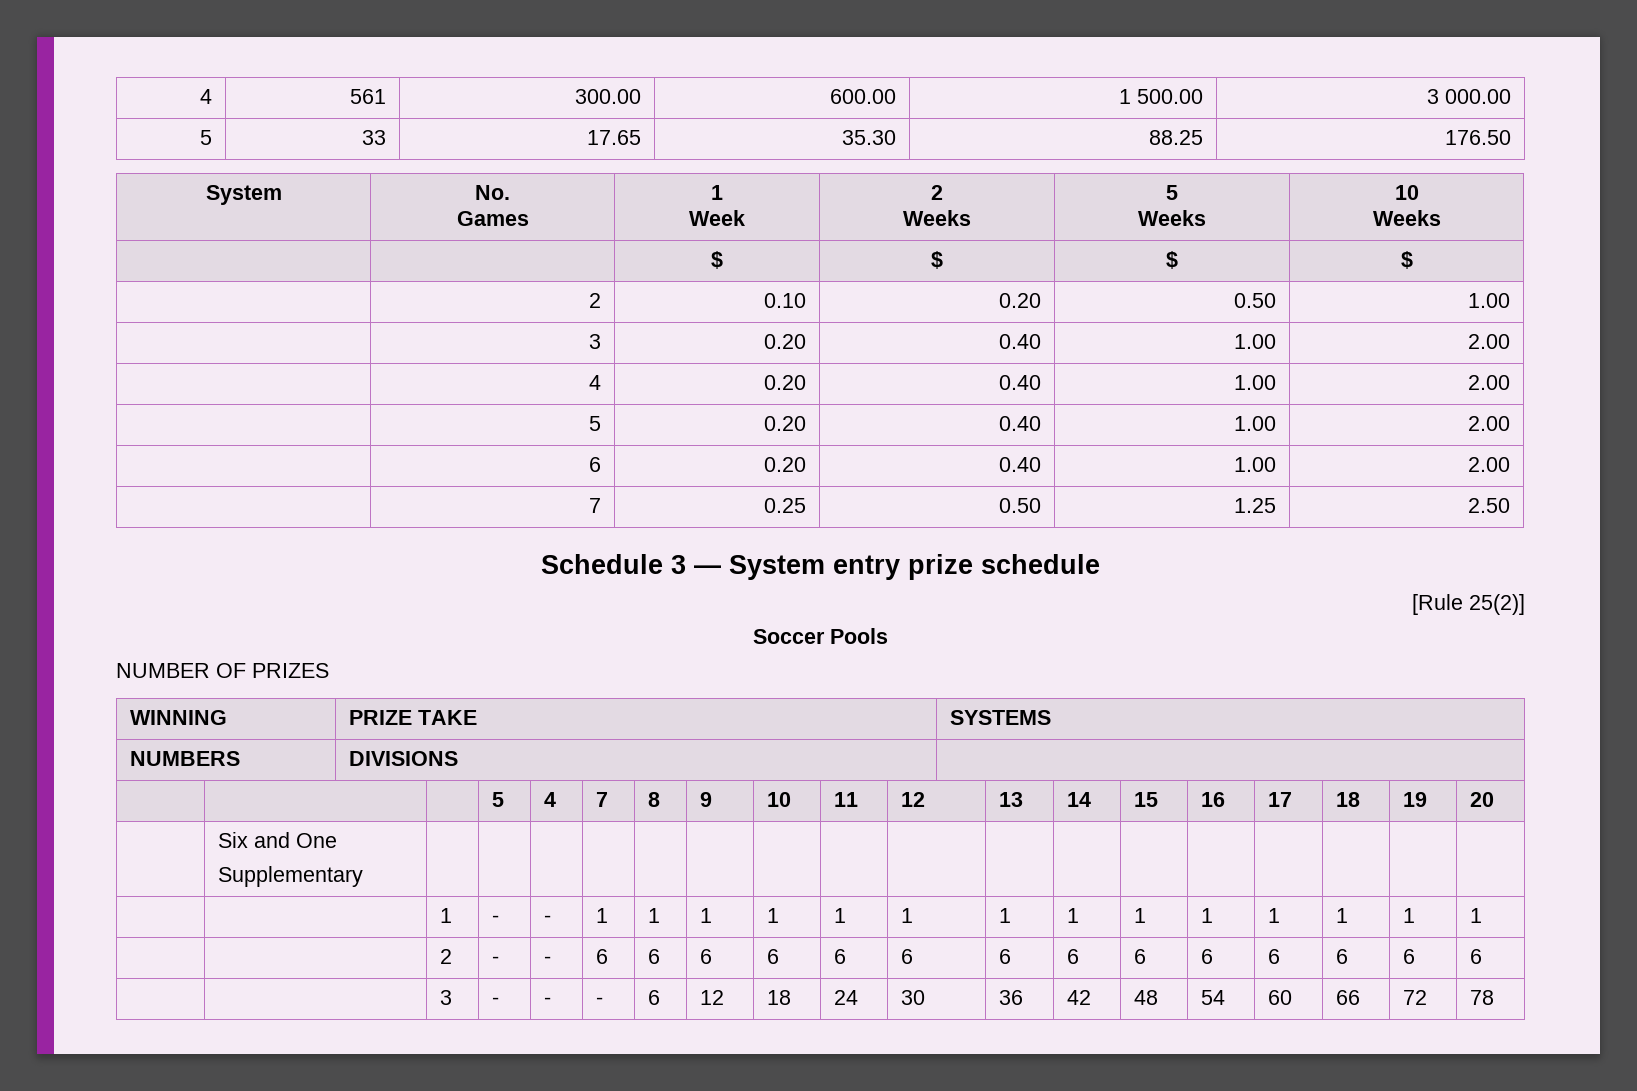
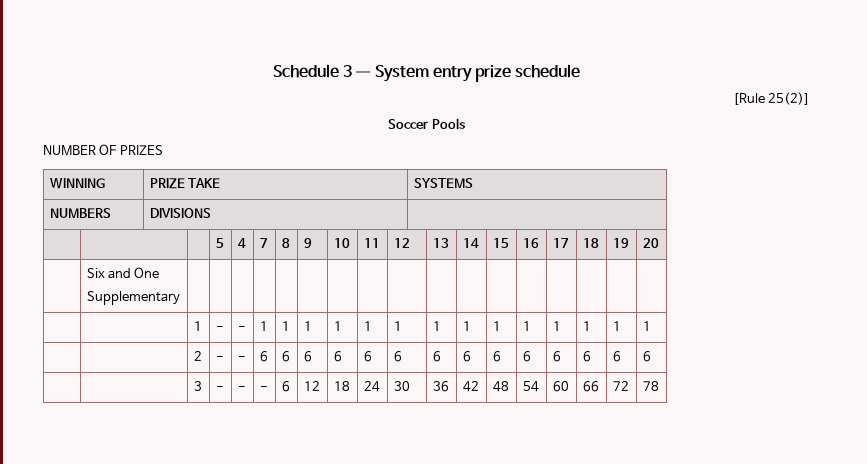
- 4 | 561 | 300.00 | 600.00 | 1 500.00 | 3 000.00
- 5 | 33 | 17.65 | 35.30 | 88.25 | 176.50
- System | No.
- Games | 1
- Week | 2
- Weeks | 5
- Weeks | 10
- Weeks
- | | $ | $ | $ | $
- | 2 | 0.10 | 0.20 | 0.50 | 1.00
- | 3 | 0.20 | 0.40 | 1.00 | 2.00
- | 4 | 0.20 | 0.40 | 1.00 | 2.00
- | 5 | 0.20 | 0.40 | 1.00 | 2.00
- | 6 | 0.20 | 0.40 | 1.00 | 2.00
- | 7 | 0.25 | 0.50 | 1.25 | 2.50

